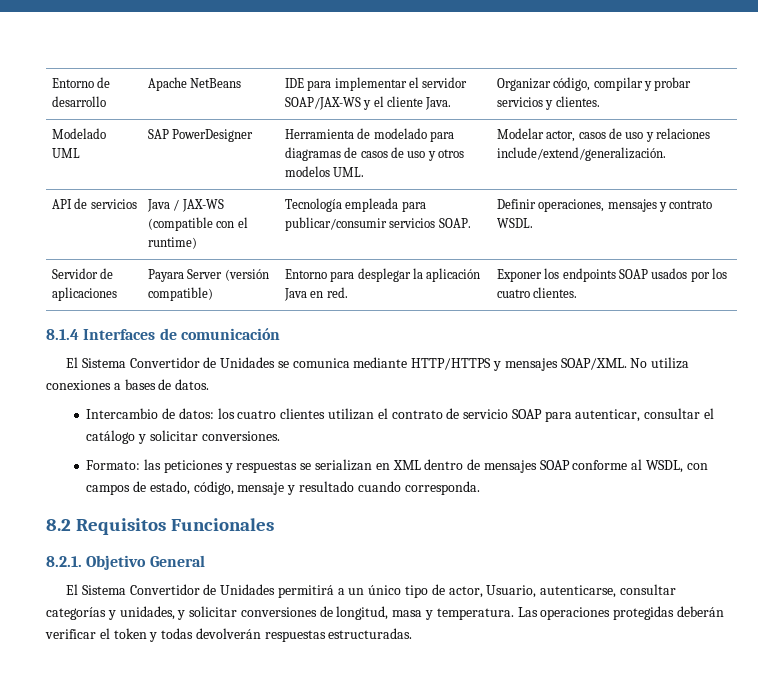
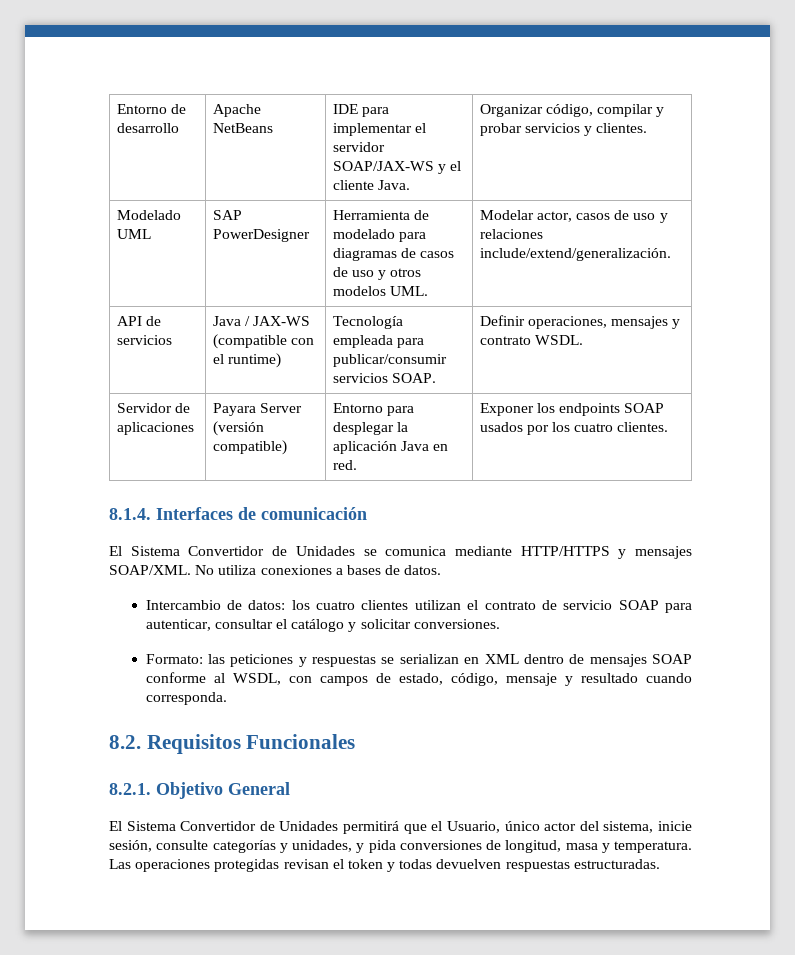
- 8.1.4 Interfaces de comunicación
+ 8.1.4. Interfaces de comunicación
- 8.2 Requisitos Funcionales
+ 8.2. Requisitos Funcionales
- El Sistema Convertidor de Unidades permitirá a un único tipo de actor, Usuario, autenticarse, consultar categorías y unidades, y solicitar conversiones de longitud, masa y temperatura.
+ El Sistema Convertidor de Unidades permitirá que el Usuario, único actor del sistema, inicie sesión, consulte categorías y unidades, y pida conversiones de longitud, masa y temperatura.
- Las operaciones protegidas deberán verificar el token y todas devolverán respuestas estructuradas.
+ Las operaciones protegidas revisan el token y todas devuelven respuestas estructuradas.

